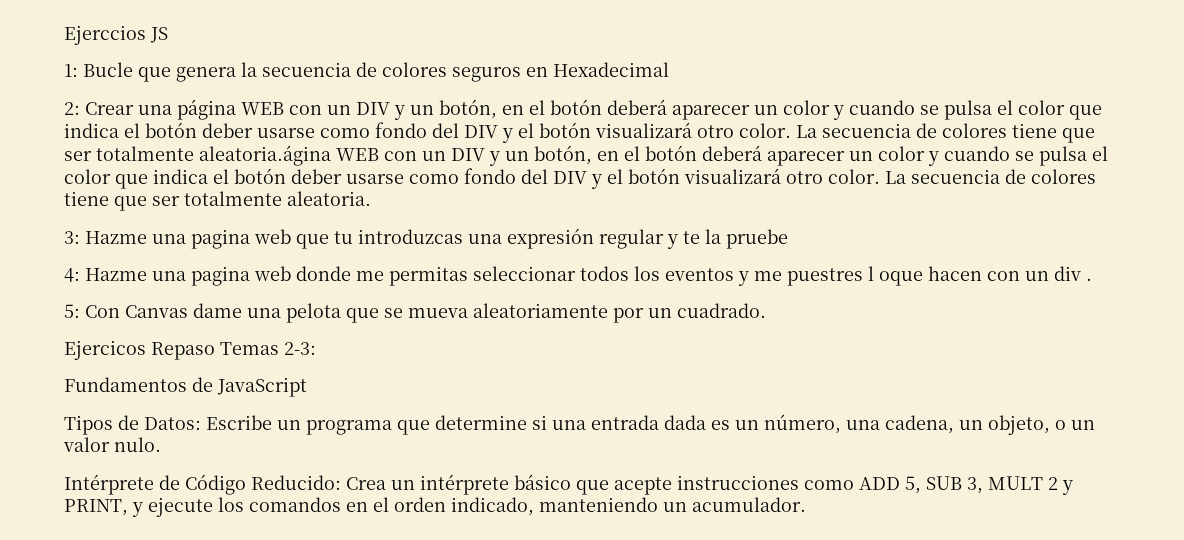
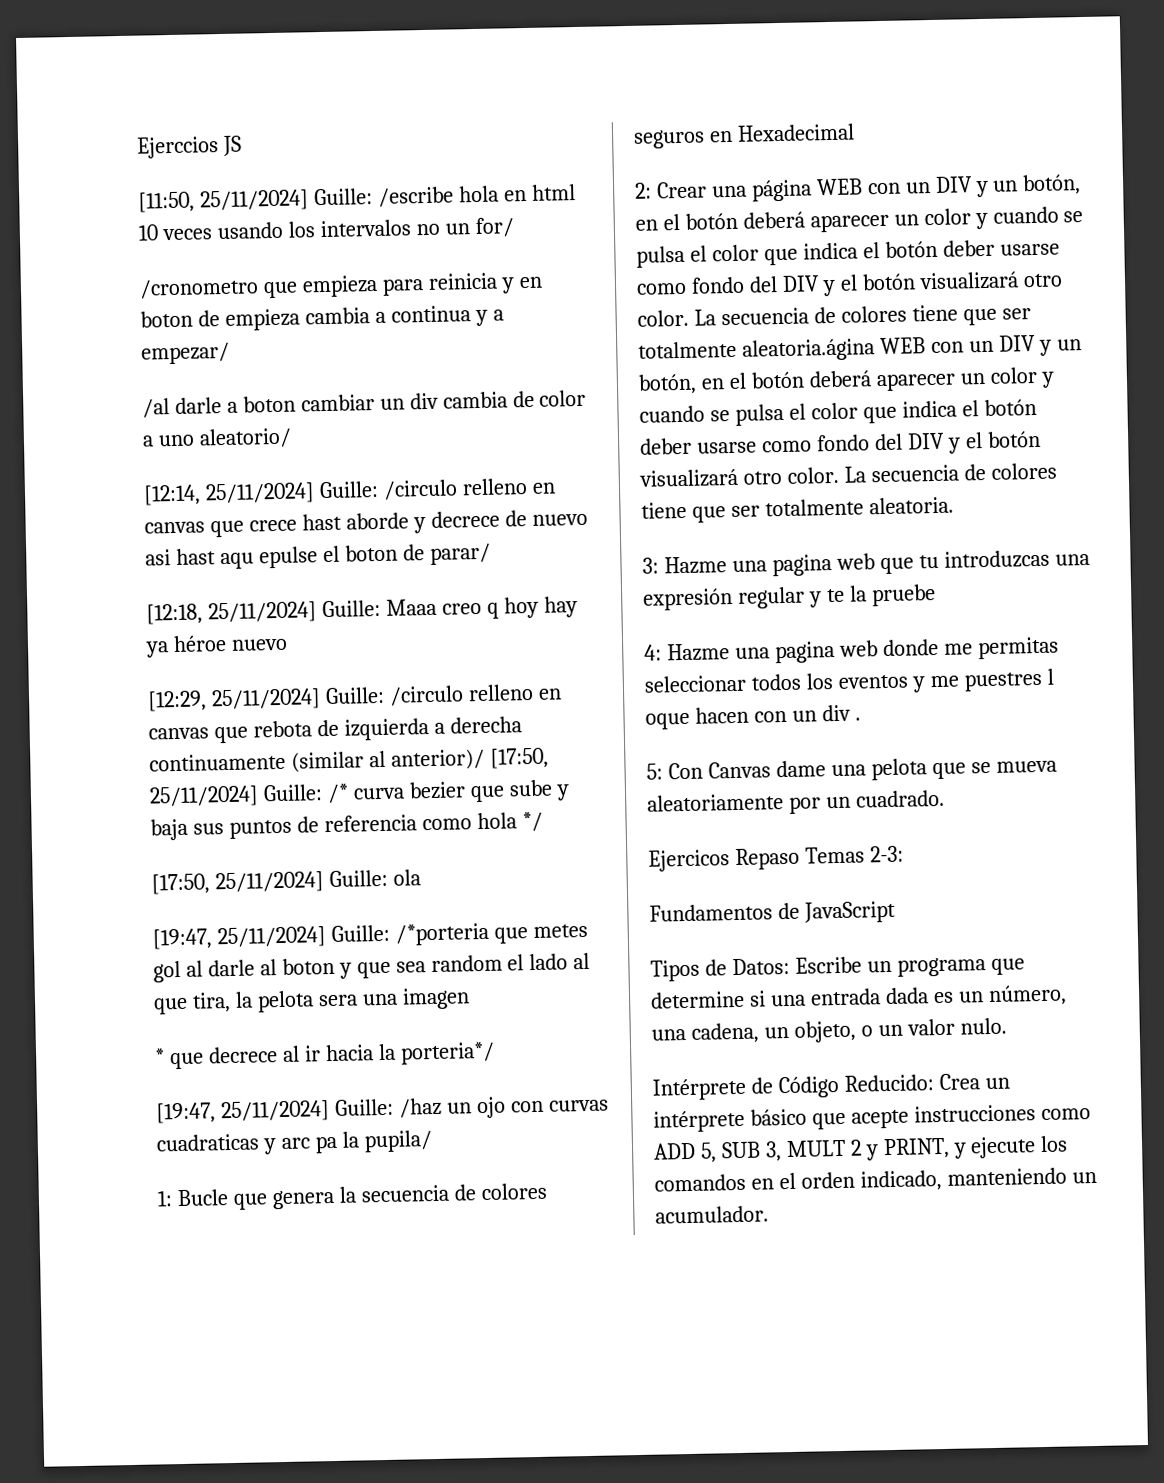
+ [11:50, 25/11/2024] Guille: /escribe hola en html 10 veces usando los intervalos no un for/
+ /cronometro que empieza para reinicia y en boton de empieza cambia a continua y a empezar/
+ /al darle a boton cambiar un div cambia de color a uno aleatorio/
+ [12:14, 25/11/2024] Guille: /circulo relleno en canvas que crece hast aborde y decrece de nuevo asi hast aqu epulse el boton de parar/
+ [12:18, 25/11/2024] Guille: Maaa creo q hoy hay ya héroe nuevo
+ [12:29, 25/11/2024] Guille: /circulo relleno en canvas que rebota de izquierda a derecha continuamente (similar al anterior)/ [17:50, 25/11/2024] Guille: /* curva bezier que sube y baja sus puntos de referencia como hola */
+ [17:50, 25/11/2024] Guille: ola
+ [19:47, 25/11/2024] Guille: /*porteria que metes gol al darle al boton y que sea random el lado al que tira, la pelota sera una imagen
+ * que decrece al ir hacia la porteria*/
+ [19:47, 25/11/2024] Guille: /haz un ojo con curvas cuadraticas y arc pa la pupila/

